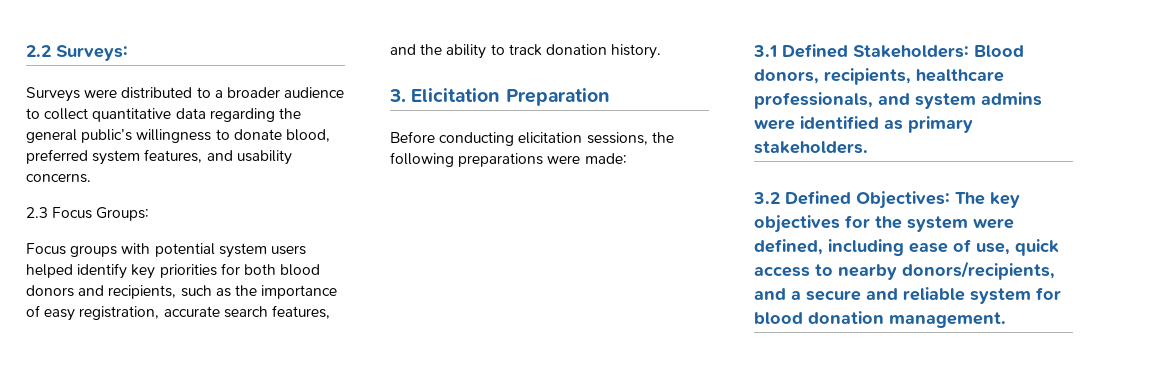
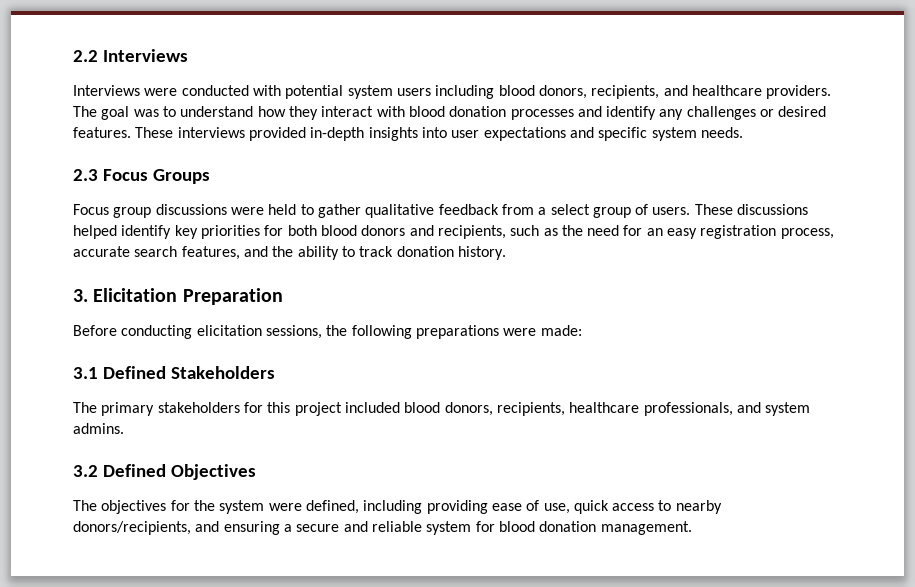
- 2.2 Surveys:
- Surveys were distributed to a broader audience to collect quantitative data regarding the general public’s willingness to donate blood, preferred system features, and usability concerns.
- 2.3 Focus Groups:
- Focus groups with potential system users helped identify key priorities for both blood donors and recipients, such as the importance of easy registration, accurate search features, and the ability to track donation history.
+ 2.2 Interviews
+ Interviews were conducted with potential system users including blood donors, recipients, and healthcare providers. The goal was to understand how they interact with blood donation processes and identify any challenges or desired features. These interviews provided in-depth insights into user expectations and specific system needs.
+ 2.3 Focus Groups
+ Focus group discussions were held to gather qualitative feedback from a select group of users. These discussions helped identify key priorities for both blood donors and recipients, such as the need for an easy registration process, accurate search features, and the ability to track donation history.
- 3.1 Defined Stakeholders: Blood donors, recipients, healthcare professionals, and system admins were identified as primary stakeholders.
+ 3.1 Defined Stakeholders
+ The primary stakeholders for this project included blood donors, recipients, healthcare professionals, and system admins.
- 3.2 Defined Objectives: The key objectives for the system were defined, including ease of use, quick access to nearby donors/recipients, and a secure and reliable system for blood donation management.
+ 3.2 Defined Objectives
+ The objectives for the system were defined, including providing ease of use, quick access to nearby donors/recipients, and ensuring a secure and reliable system for blood donation management.

